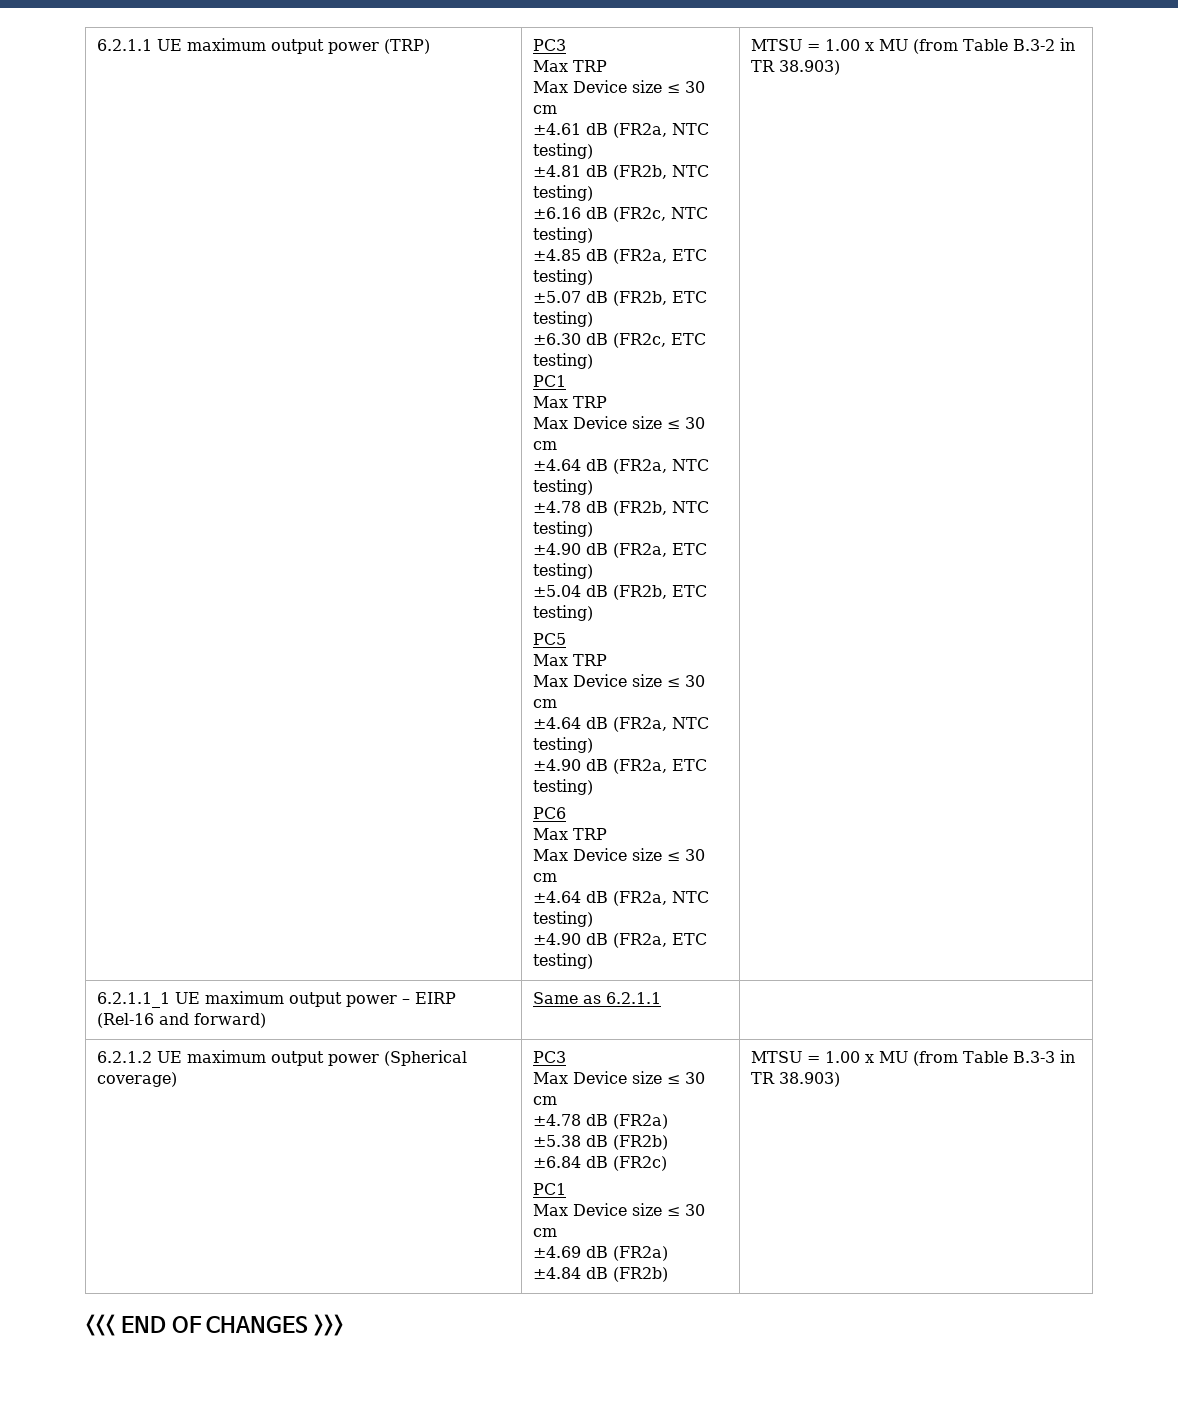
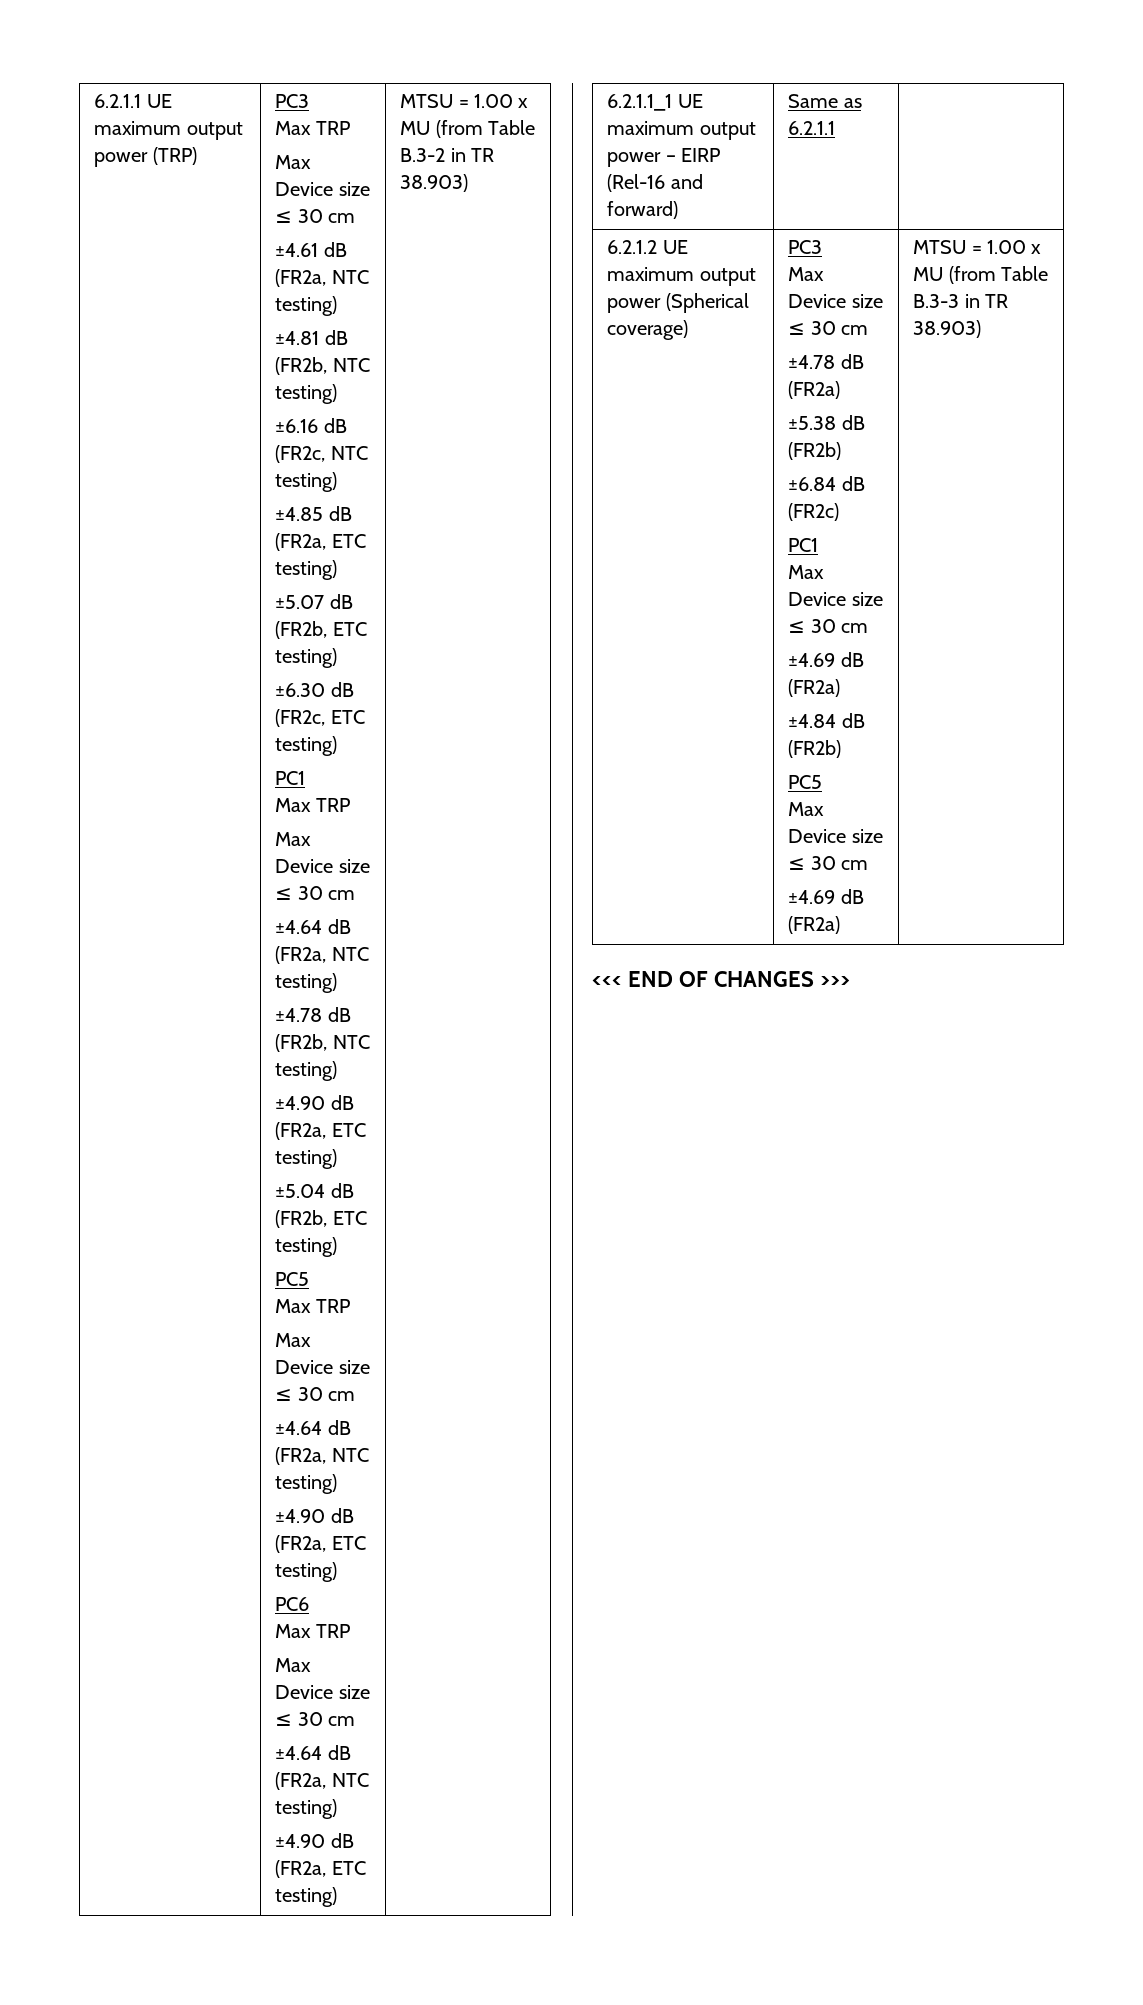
  ±4.84 dB (FR2b)
+ PC5
+ Max Device size ≤ 30 cm
+ ±4.69 dB (FR2a)

